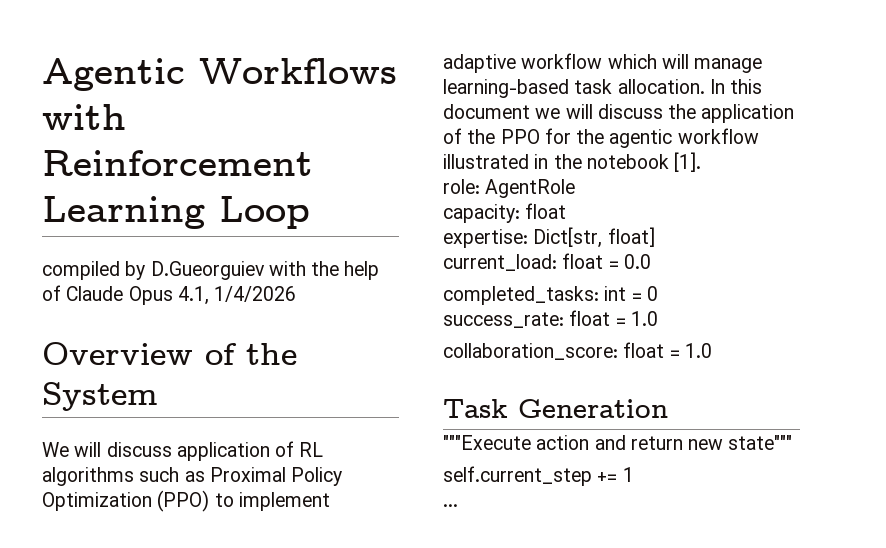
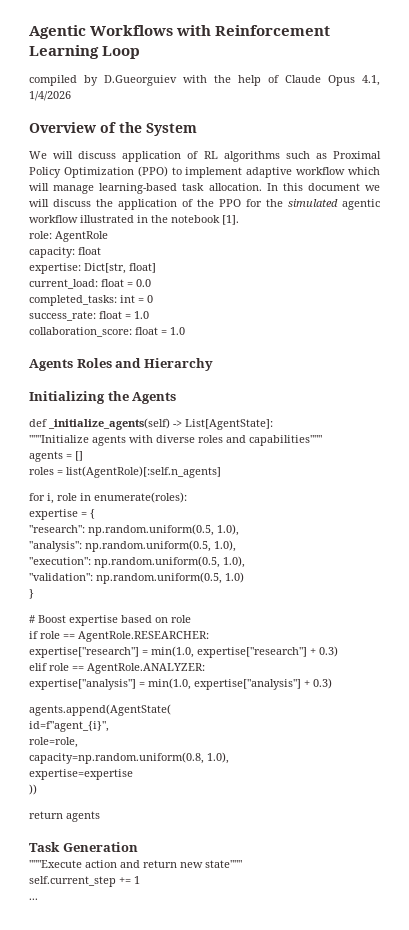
- In this document we will discuss the application of the PPO for the agentic workflow illustrated in the notebook [1].
+ In this document we will discuss the application of the PPO for the simulated agentic workflow illustrated in the notebook [1].
+ Agents Roles and Hierarchy
+ Initializing the Agents
+ def _initialize_agents(self) -> List[AgentState]:
+ """Initialize agents with diverse roles and capabilities"""
+ agents = []
+ roles = list(AgentRole)[:self.n_agents]
+ for i, role in enumerate(roles):
+ expertise = {
+ "research": np.random.uniform(0.5, 1.0),
+ "analysis": np.random.uniform(0.5, 1.0),
+ "execution": np.random.uniform(0.5, 1.0),
+ "validation": np.random.uniform(0.5, 1.0)
+ }
+ # Boost expertise based on role
+ if role == AgentRole.RESEARCHER:
+ expertise["research"] = min(1.0, expertise["research"] + 0.3)
+ elif role == AgentRole.ANALYZER:
+ expertise["analysis"] = min(1.0, expertise["analysis"] + 0.3)
+ agents.append(AgentState(
+ id=f"agent_{i}",
+ role=role,
+ capacity=np.random.uniform(0.8, 1.0),
+ expertise=expertise
+ ))
+ return agents

